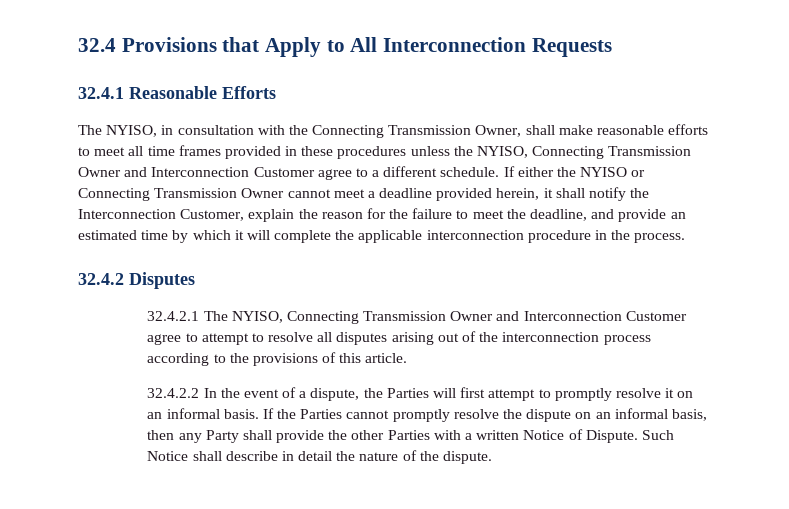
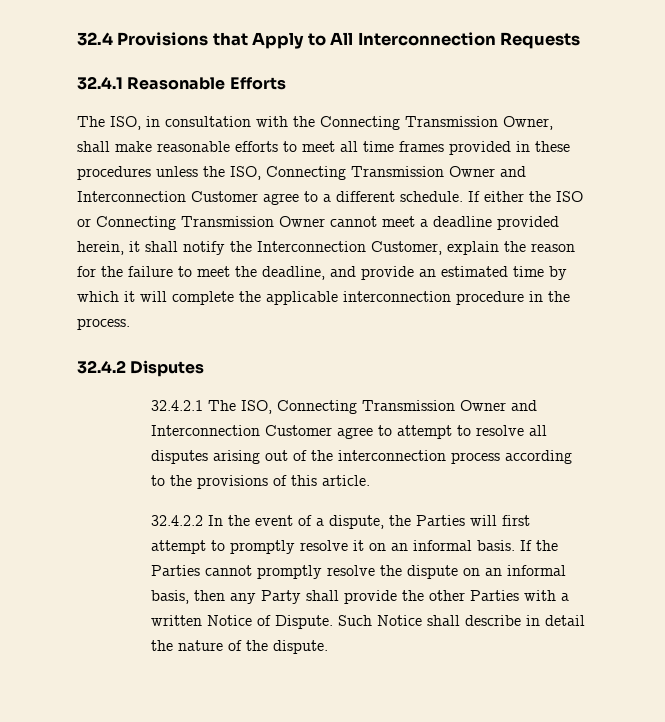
- The NYISO, in consultation with the Connecting Transmission Owner, shall make reasonable efforts to meet all time frames provided in these procedures unless the NYISO, Connecting Transmission Owner and Interconnection Customer agree to a different schedule.
+ The ISO, in consultation with the Connecting Transmission Owner, shall make reasonable efforts to meet all time frames provided in these procedures unless the ISO, Connecting Transmission Owner and Interconnection Customer agree to a different schedule.
- If either the NYISO or Connecting Transmission Owner cannot meet a deadline provided herein, it shall notify the Interconnection Customer, explain the reason for the failure to meet the deadline, and provide an estimated time by which it will complete the applicable interconnection procedure in the process.
+ If either the ISO or Connecting Transmission Owner cannot meet a deadline provided herein, it shall notify the Interconnection Customer, explain the reason for the failure to meet the deadline, and provide an estimated time by which it will complete the applicable interconnection procedure in the process.
- 32.4.2.1 The NYISO, Connecting Transmission Owner and Interconnection Customer agree to attempt to resolve all disputes arising out of the interconnection process according to the provisions of this article.
+ 32.4.2.1 The ISO, Connecting Transmission Owner and Interconnection Customer agree to attempt to resolve all disputes arising out of the interconnection process according to the provisions of this article.

